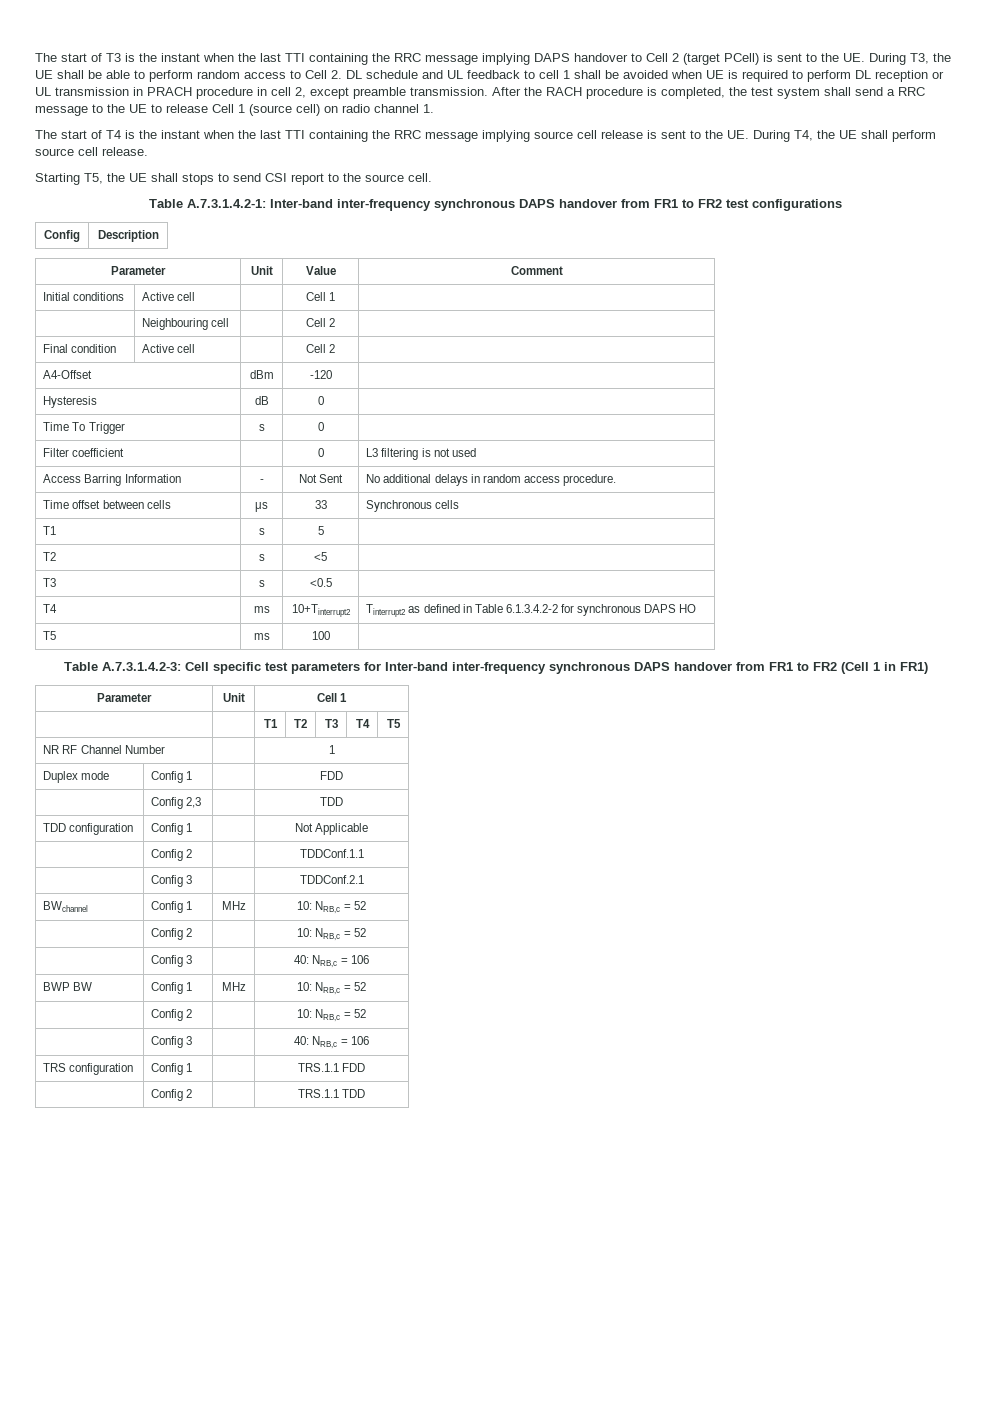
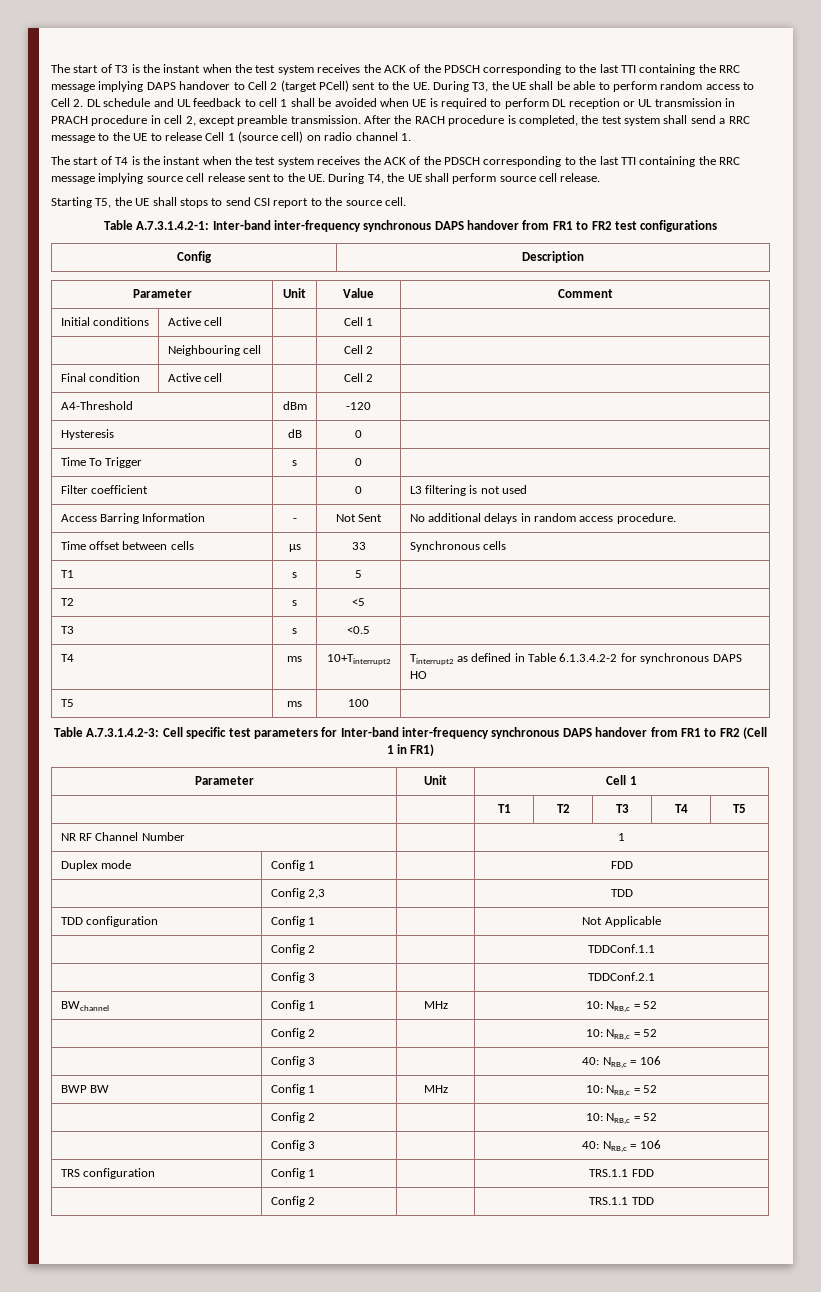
- The start of T3 is the instant when the last TTI containing the RRC message implying DAPS handover to Cell 2 (target PCell) is sent to the UE. During T3, the UE shall be able to perform random access to Cell 2. DL schedule and UL feedback to cell 1 shall be avoided when UE is required to perform DL reception or UL transmission in PRACH procedure in cell 2, except preamble transmission.
+ The start of T3 is the instant when the test system receives the ACK of the PDSCH corresponding to the last TTI containing the RRC message implying DAPS handover to Cell 2 (target PCell) sent to the UE. During T3, the UE shall be able to perform random access to Cell 2. DL schedule and UL feedback to cell 1 shall be avoided when UE is required to perform DL reception or UL transmission in PRACH procedure in cell 2, except preamble transmission.
- The start of T4 is the instant when the last TTI containing the RRC message implying source cell release is sent to the UE. During T4, the UE shall perform source cell release.
+ The start of T4 is the instant when the test system receives the ACK of the PDSCH corresponding to the last TTI containing the RRC message implying source cell release sent to the UE. During T4, the UE shall perform source cell release.
- A4-Offset | dBm | -120 |
+ A4-Threshold | dBm | -120 |

